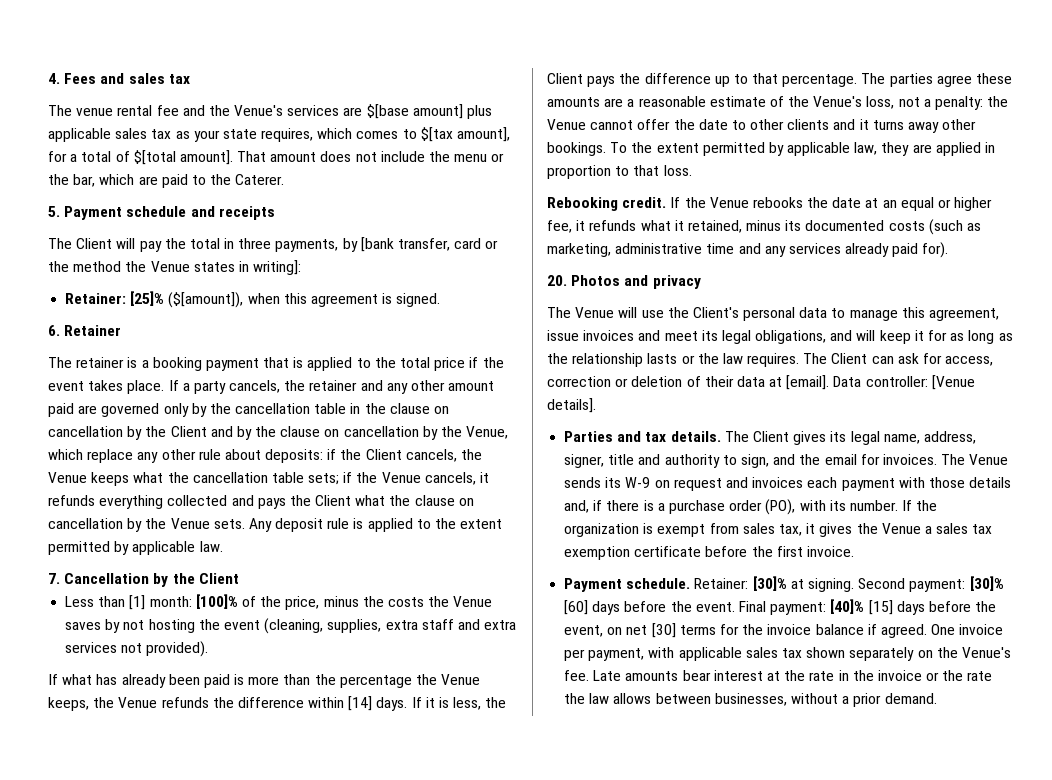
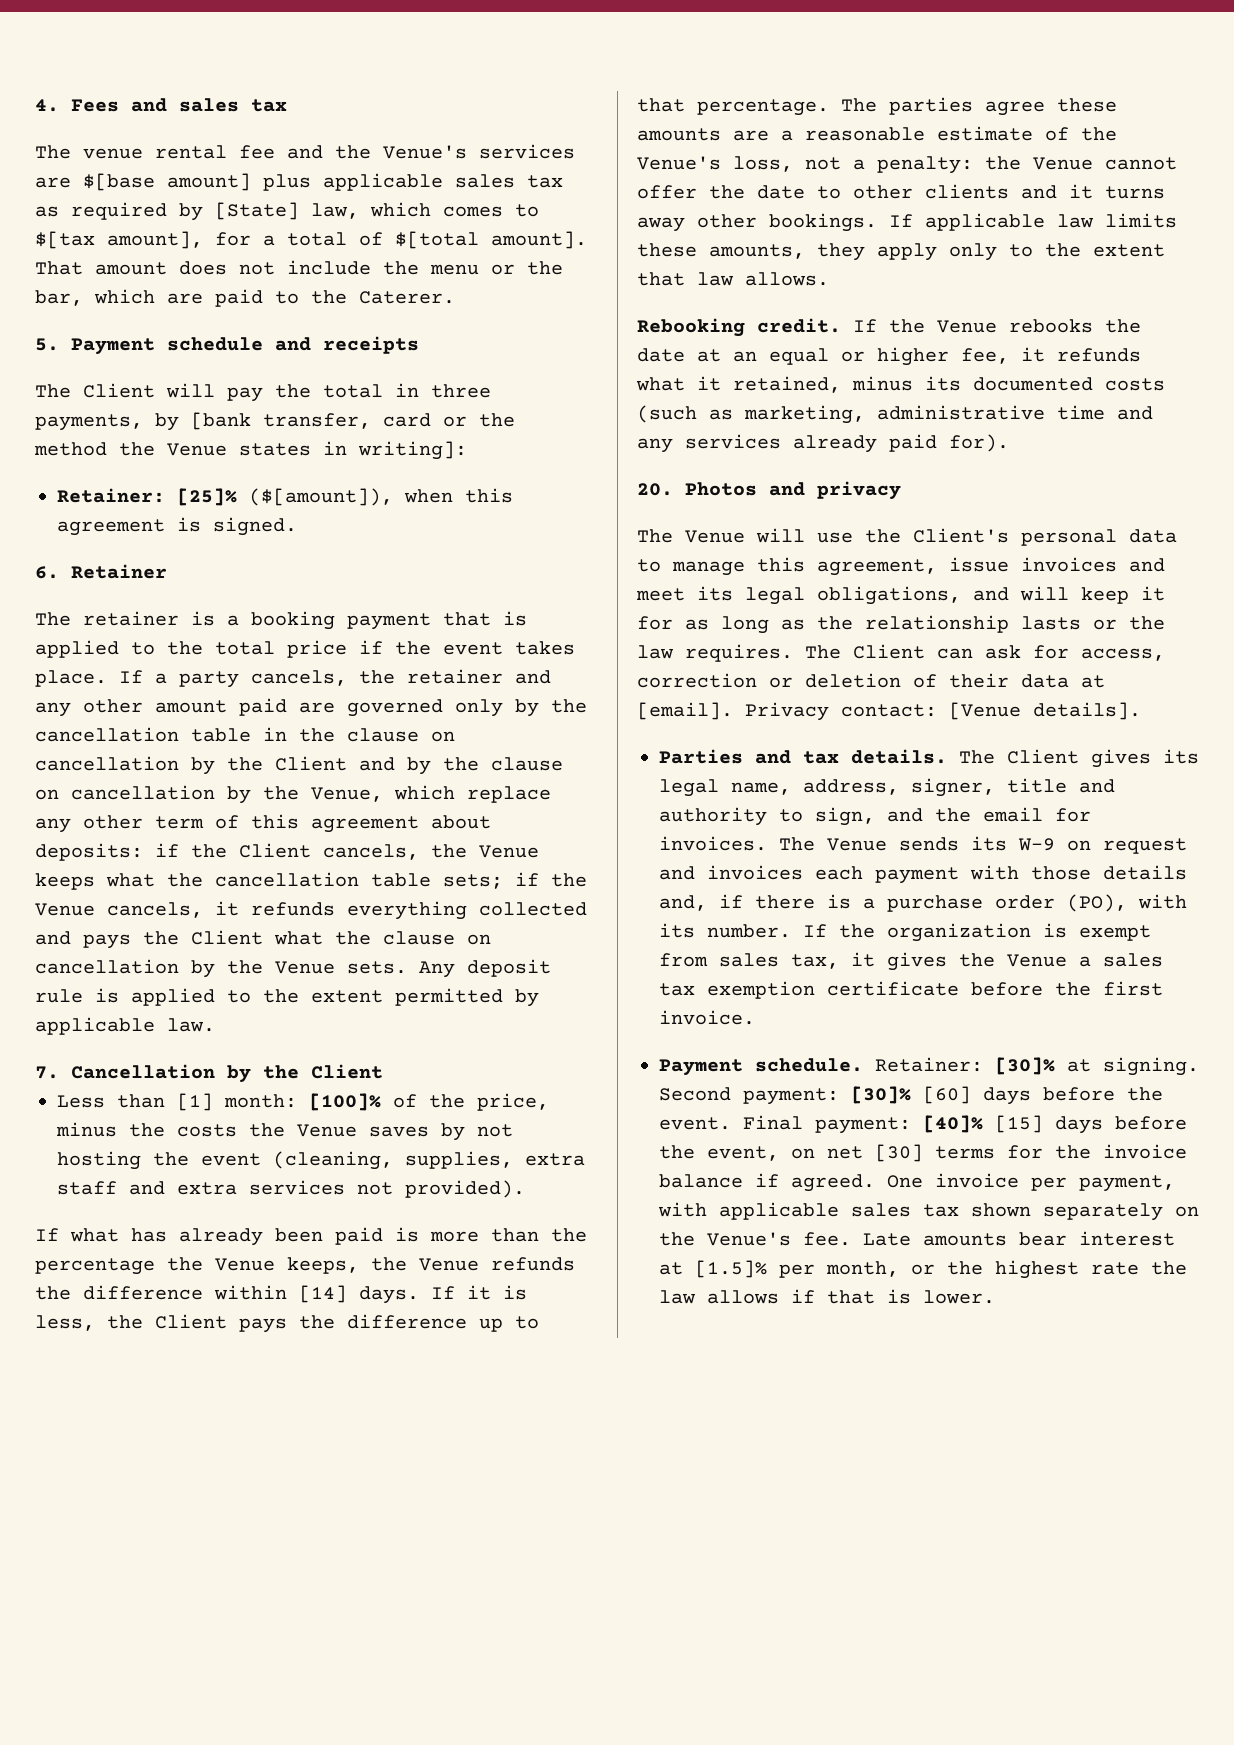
- The venue rental fee and the Venue's services are $[base amount] plus applicable sales tax as your state requires, which comes to $[tax amount], for a total of $[total amount].
+ The venue rental fee and the Venue's services are $[base amount] plus applicable sales tax as required by [State] law, which comes to $[tax amount], for a total of $[total amount].
- If a party cancels, the retainer and any other amount paid are governed only by the cancellation table in the clause on cancellation by the Client and by the clause on cancellation by the Venue, which replace any other rule about deposits:
+ If a party cancels, the retainer and any other amount paid are governed only by the cancellation table in the clause on cancellation by the Client and by the clause on cancellation by the Venue, which replace any other term of this agreement about deposits:
- To the extent permitted by applicable law, they are applied in proportion to that loss.
+ If applicable law limits these amounts, they apply only to the extent that law allows.
- Data controller: [Venue details].
+ Privacy contact: [Venue details].
- Late amounts bear interest at the rate in the invoice or the rate the law allows between businesses, without a prior demand.
+ Late amounts bear interest at [1.5]% per month, or the highest rate the law allows if that is lower.

